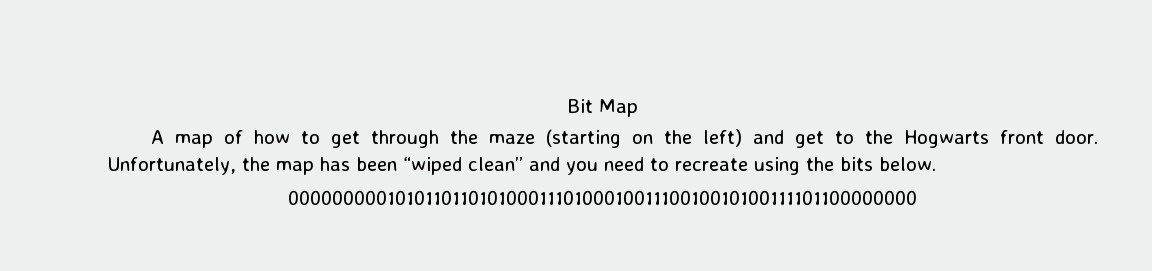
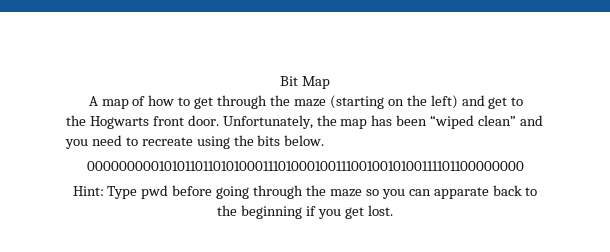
+ Hint: Type pwd before going through the maze so you can apparate back to the beginning if you get lost.

